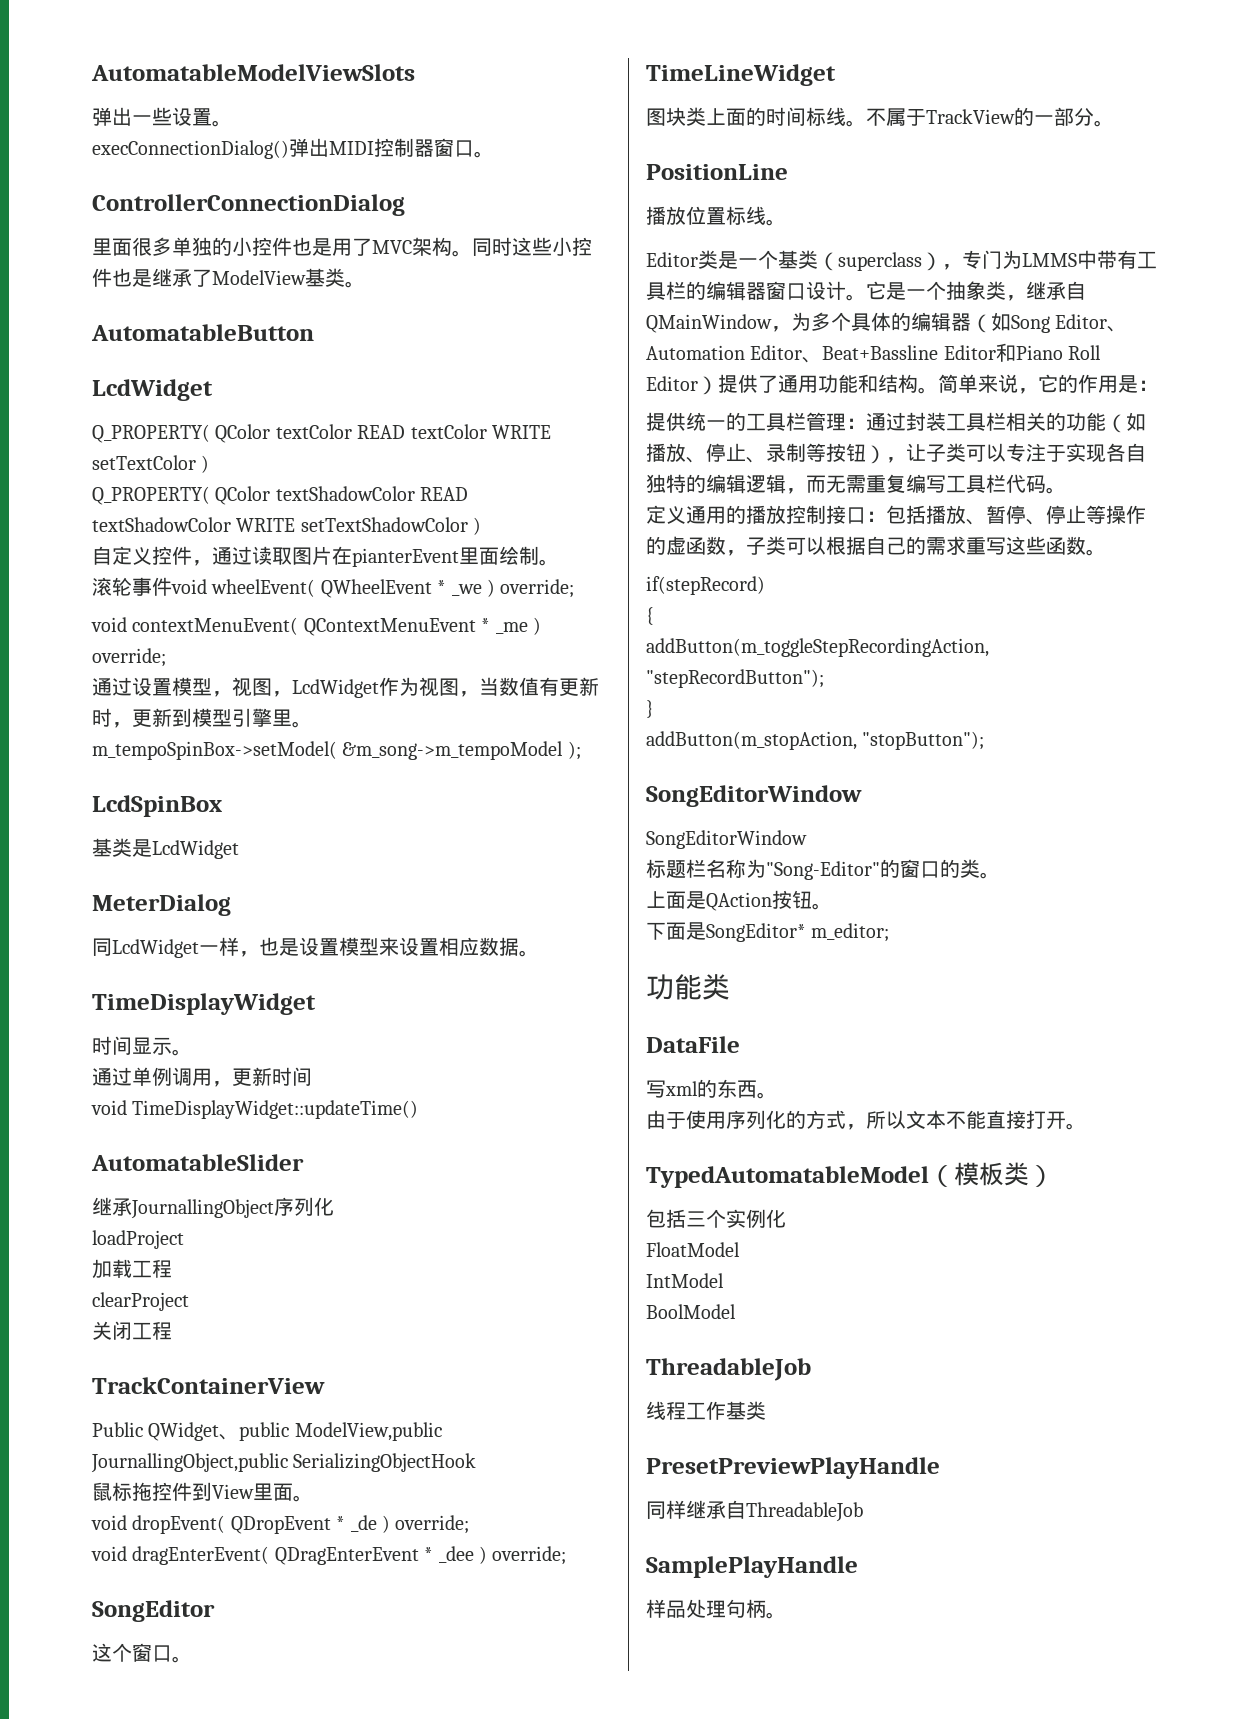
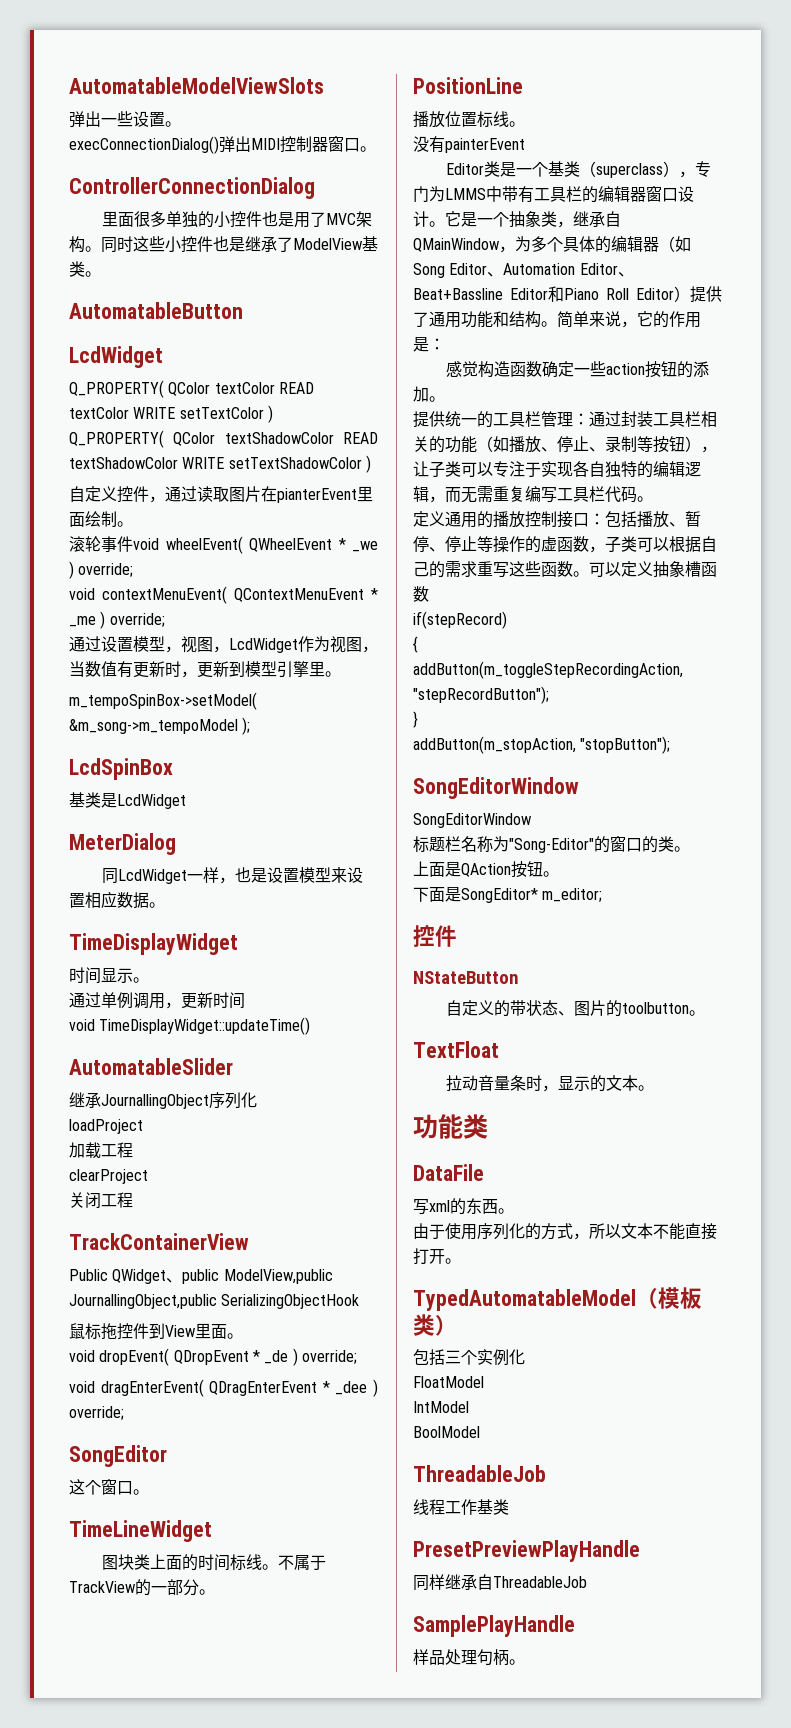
+ 没有painterEvent
+ 感觉构造函数确定一些action按钮的添加。
+ 可以定义抽象槽函数
  下面是SongEditor* m_editor;
+ 控件
+ NStateButton
+ 自定义的带状态、图片的toolbutton。
+ TextFloat
+ 拉动音量条时，显示的文本。

